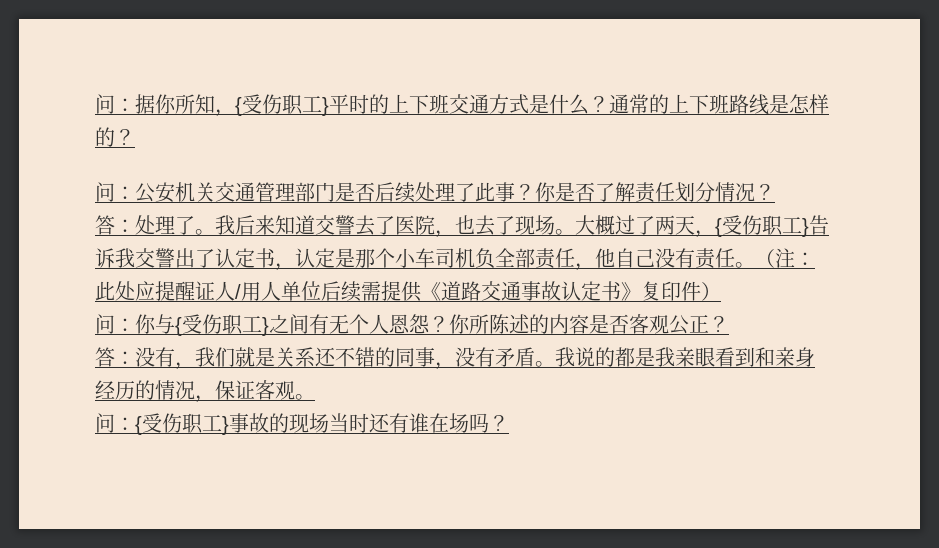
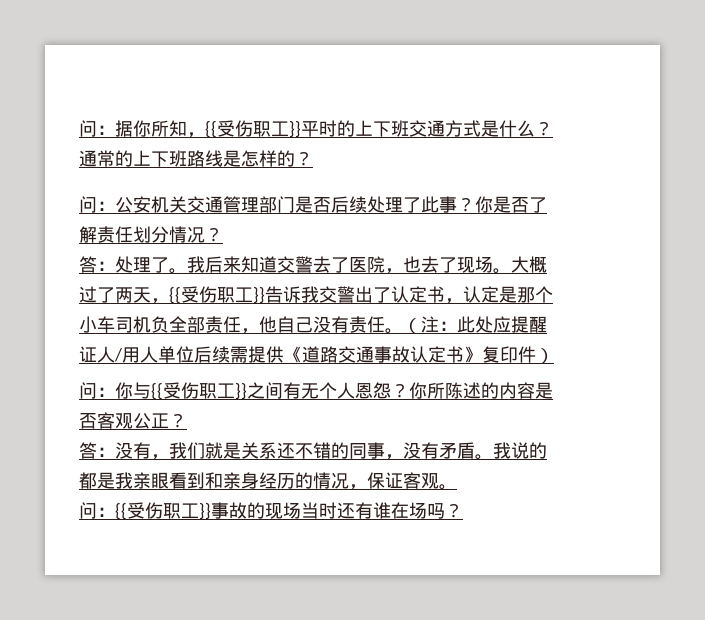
- 问：据你所知，{受伤职工}平时的上下班交通方式是什么？
+ 问：据你所知，{{受伤职工}}平时的上下班交通方式是什么？
- 大概过了两天，{受伤职工}告诉我交警出了认定书，认定是那个小车司机负全部责任，他自己没有责任。
+ 大概过了两天，{{受伤职工}}告诉我交警出了认定书，认定是那个小车司机负全部责任，他自己没有责任。
- 问：你与{受伤职工}之间有无个人恩怨？
+ 问：你与{{受伤职工}}之间有无个人恩怨？
- 问：{受伤职工}事故的现场当时还有谁在场吗？
+ 问：{{受伤职工}}事故的现场当时还有谁在场吗？

